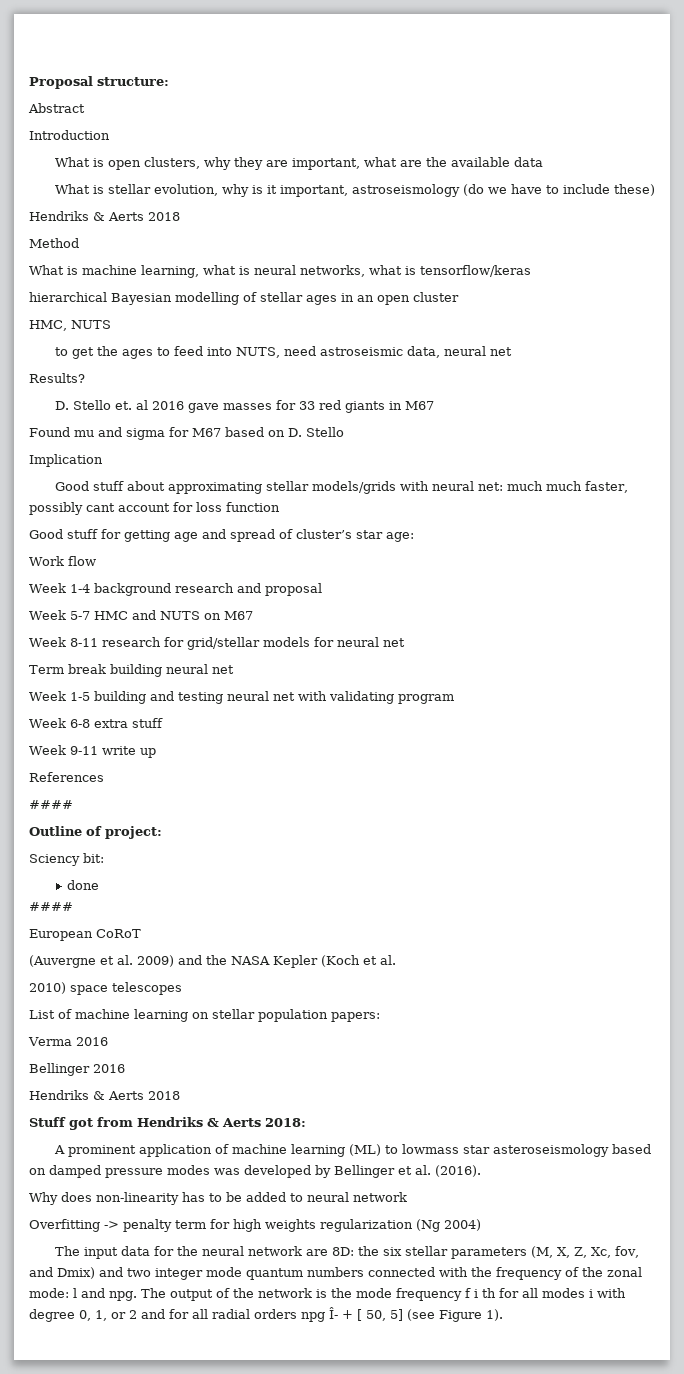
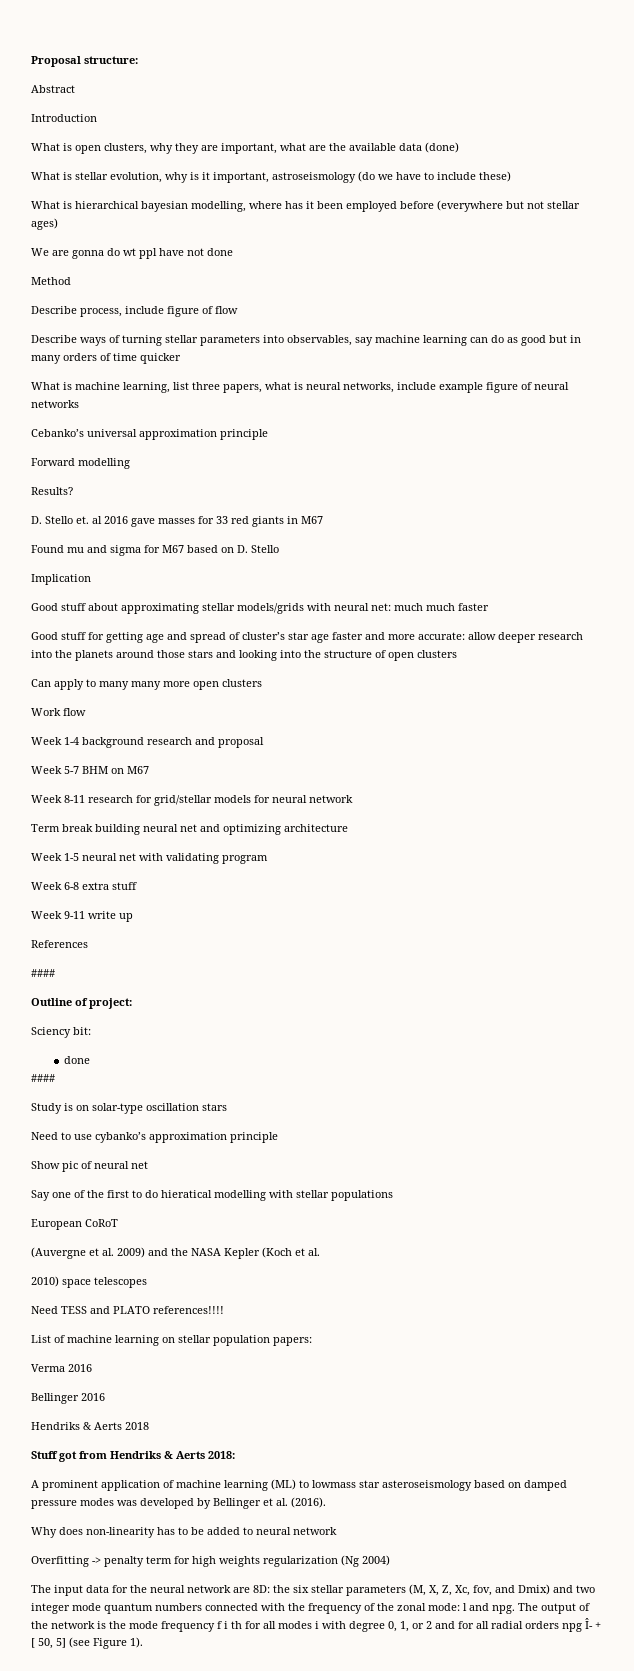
- What is open clusters, why they are important, what are the available data
+ What is open clusters, why they are important, what are the available data (done)
  What is stellar evolution, why is it important, astroseismology (do we have to include these)
- Hendriks & Aerts 2018
+ What is hierarchical bayesian modelling, where has it been employed before (everywhere but not stellar ages)
+ We are gonna do wt ppl have not done
  Method
+ Describe process, include figure of flow
+ Describe ways of turning stellar parameters into observables, say machine learning can do as good but in many orders of time quicker
- What is machine learning, what is neural networks, what is tensorflow/keras
- hierarchical Bayesian modelling of stellar ages in an open cluster
- HMC, NUTS
- to get the ages to feed into NUTS, need astroseismic data, neural net
+ What is machine learning, list three papers, what is neural networks, include example figure of neural networks
+ Cebanko’s universal approximation principle
+ Forward modelling
- Good stuff about approximating stellar models/grids with neural net: much much faster, possibly cant account for loss function
+ Good stuff about approximating stellar models/grids with neural net: much much faster
- Good stuff for getting age and spread of cluster’s star age:
+ Good stuff for getting age and spread of cluster’s star age faster and more accurate: allow deeper research into the planets around those stars and looking into the structure of open clusters
+ Can apply to many many more open clusters
- Week 5-7 HMC and NUTS on M67
+ Week 5-7 BHM on M67
- Week 8-11 research for grid/stellar models for neural net
+ Week 8-11 research for grid/stellar models for neural network
- Term break building neural net
+ Term break building neural net and optimizing architecture
- Week 1-5 building and testing neural net with validating program
+ Week 1-5 neural net with validating program
+ Study is on solar-type oscillation stars
+ Need to use cybanko’s approximation principle
+ Show pic of neural net
+ Say one of the first to do hieratical modelling with stellar populations
+ Need TESS and PLATO references!!!!

